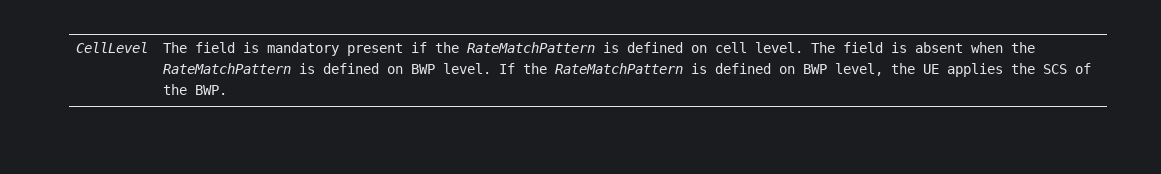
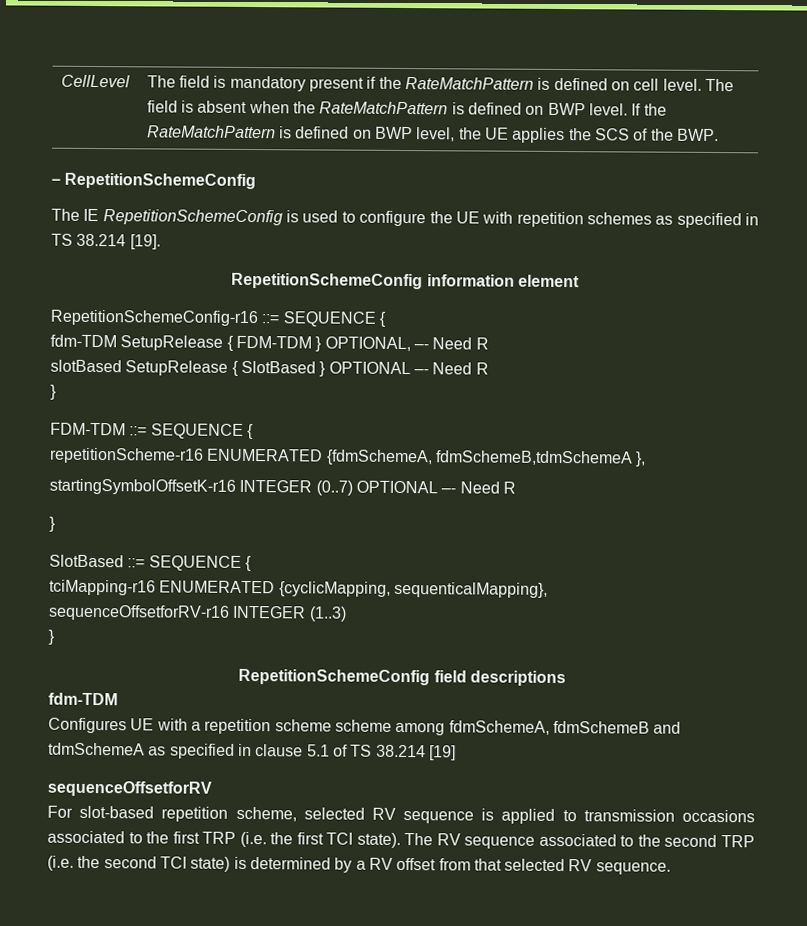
+ – RepetitionSchemeConfig
+ The IE RepetitionSchemeConfig is used to configure the UE with repetition schemes as specified in TS 38.214 [19].
+ RepetitionSchemeConfig information element
+ RepetitionSchemeConfig-r16 ::= SEQUENCE {
+ fdm-TDM SetupRelease { FDM-TDM } OPTIONAL, –- Need R
+ slotBased SetupRelease { SlotBased } OPTIONAL –- Need R
+ }
+ FDM-TDM ::= SEQUENCE {
+ repetitionScheme-r16 ENUMERATED {fdmSchemeA, fdmSchemeB,tdmSchemeA },
+ startingSymbolOffsetK-r16 INTEGER (0..7) OPTIONAL –- Need R
+ }
+ SlotBased ::= SEQUENCE {
+ tciMapping-r16 ENUMERATED {cyclicMapping, sequenticalMapping},
+ sequenceOffsetforRV-r16 INTEGER (1..3)
+ }
+ RepetitionSchemeConfig field descriptions
+ fdm-TDM
+ Configures UE with a repetition scheme scheme among fdmSchemeA, fdmSchemeB and tdmSchemeA as specified in clause 5.1 of TS 38.214 [19]
+ sequenceOffsetforRV
+ For slot-based repetition scheme, selected RV sequence is applied to transmission occasions associated to the first TRP (i.e. the first TCI state). The RV sequence associated to the second TRP (i.e. the second TCI state) is determined by a RV offset from that selected RV sequence.

